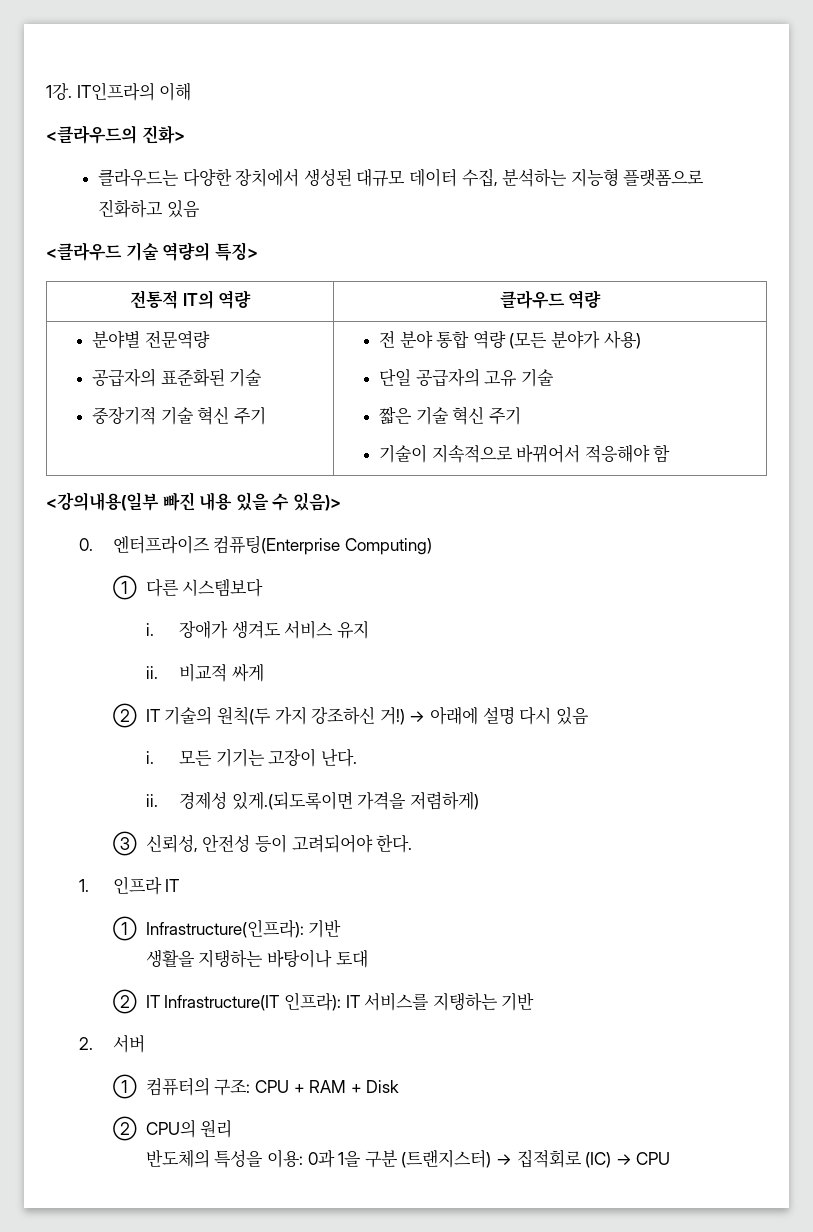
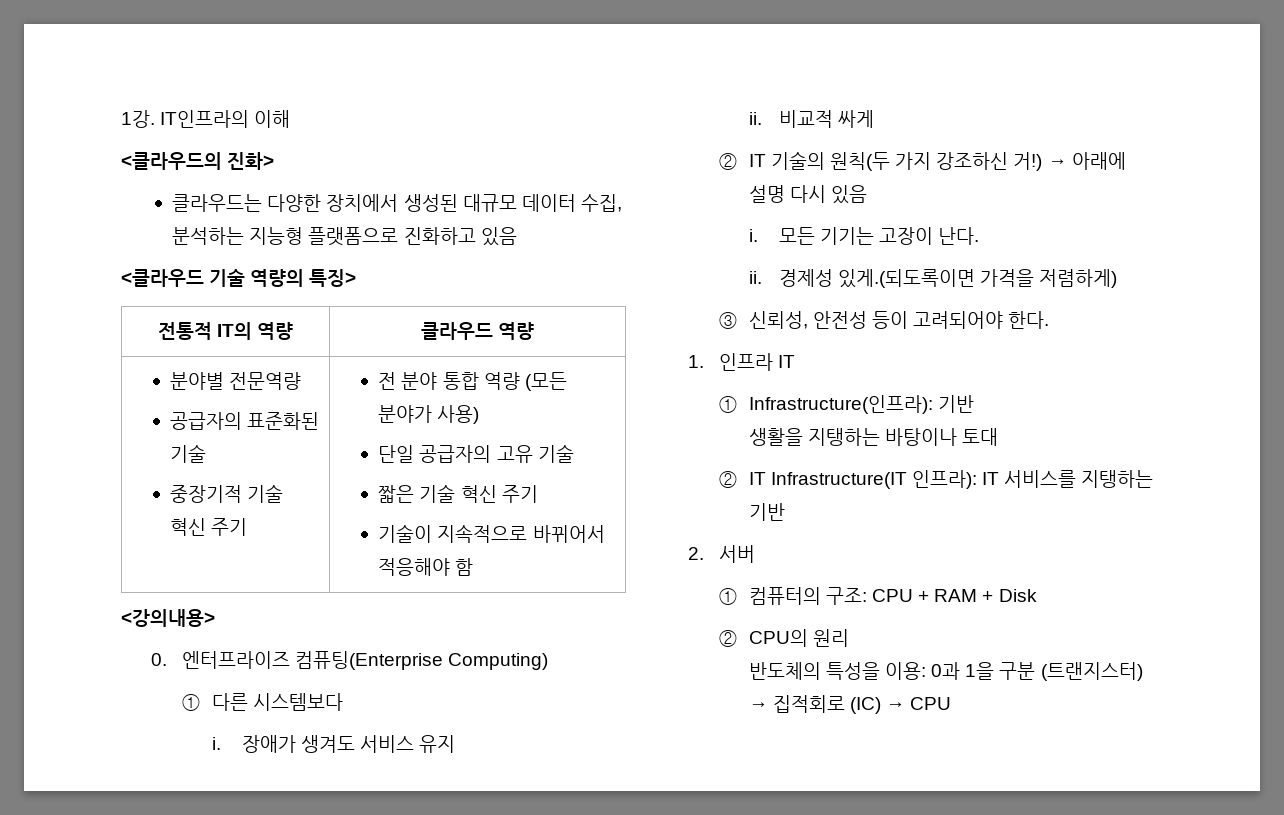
- <강의내용(일부 빠진 내용 있을 수 있음)>
+ <강의내용>

